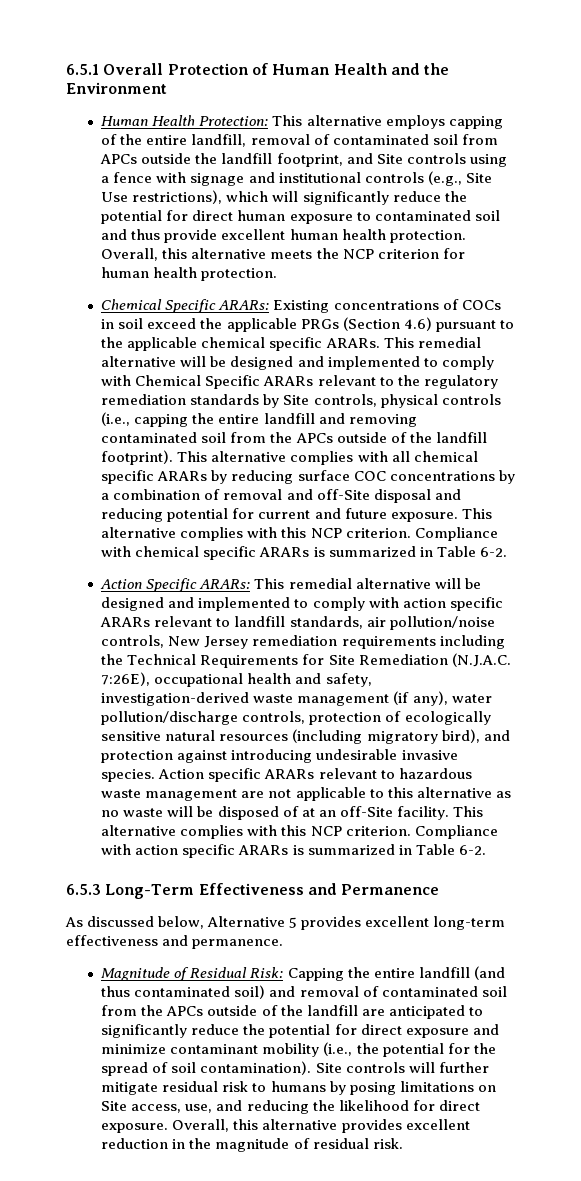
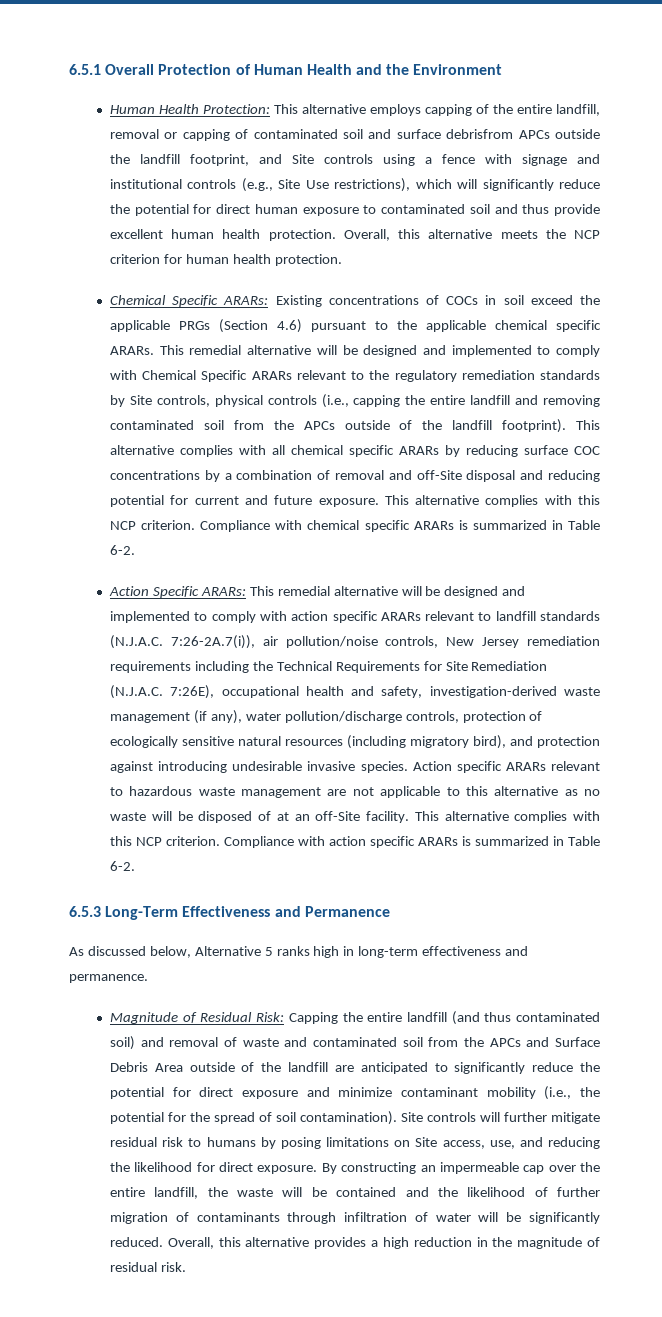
- Human Health Protection: This alternative employs capping of the entire landfill, removal of contaminated soil from APCs outside the landfill footprint, and Site controls using a fence with signage and institutional controls (e.g., Site Use restrictions), which will significantly reduce the potential for direct human exposure to contaminated soil and thus provide excellent human health protection.
+ Human Health Protection: This alternative employs capping of the entire landfill, removal or capping of contaminated soil and surface debrisfrom APCs outside the landfill footprint, and Site controls using a fence with signage and institutional controls (e.g., Site Use restrictions), which will significantly reduce the potential for direct human exposure to contaminated soil and thus provide excellent human health protection.
- This remedial alternative will be designed and implemented to comply with action specific ARARs relevant to landfill standards, air pollution/noise controls, New Jersey remediation requirements including the Technical Requirements for Site Remediation (N.J.A.C. 7:26E), occupational health and safety, investigation-derived waste management (if any), water pollution/discharge controls, protection of ecologically sensitive natural resources (including migratory bird), and protection against introducing undesirable invasive species.
+ This remedial alternative will be designed and implemented to comply with action specific ARARs relevant to landfill standards (N.J.A.C. 7:26-2A.7(i)), air pollution/noise controls, New Jersey remediation requirements including the Technical Requirements for Site Remediation (N.J.A.C. 7:26E), occupational health and safety, investigation-derived waste management (if any), water pollution/discharge controls, protection of ecologically sensitive natural resources (including migratory bird), and protection against introducing undesirable invasive species.
- As discussed below, Alternative 5 provides excellent long-term effectiveness and permanence.
+ As discussed below, Alternative 5 ranks high in long-term effectiveness and permanence.
- Magnitude of Residual Risk: Capping the entire landfill (and thus contaminated soil) and removal of contaminated soil from the APCs outside of the landfill are anticipated to significantly reduce the potential for direct exposure and minimize contaminant mobility (i.e., the potential for the spread of soil contamination).
+ Magnitude of Residual Risk: Capping the entire landfill (and thus contaminated soil) and removal of waste and contaminated soil from the APCs and Surface Debris Area outside of the landfill are anticipated to significantly reduce the potential for direct exposure and minimize contaminant mobility (i.e., the potential for the spread of soil contamination).
+ By constructing an impermeable cap over the entire landfill, the waste will be contained and the likelihood of further migration of contaminants through infiltration of water will be significantly reduced.
- Overall, this alternative provides excellent reduction in the magnitude of residual risk.
+ Overall, this alternative provides a high reduction in the magnitude of residual risk.

